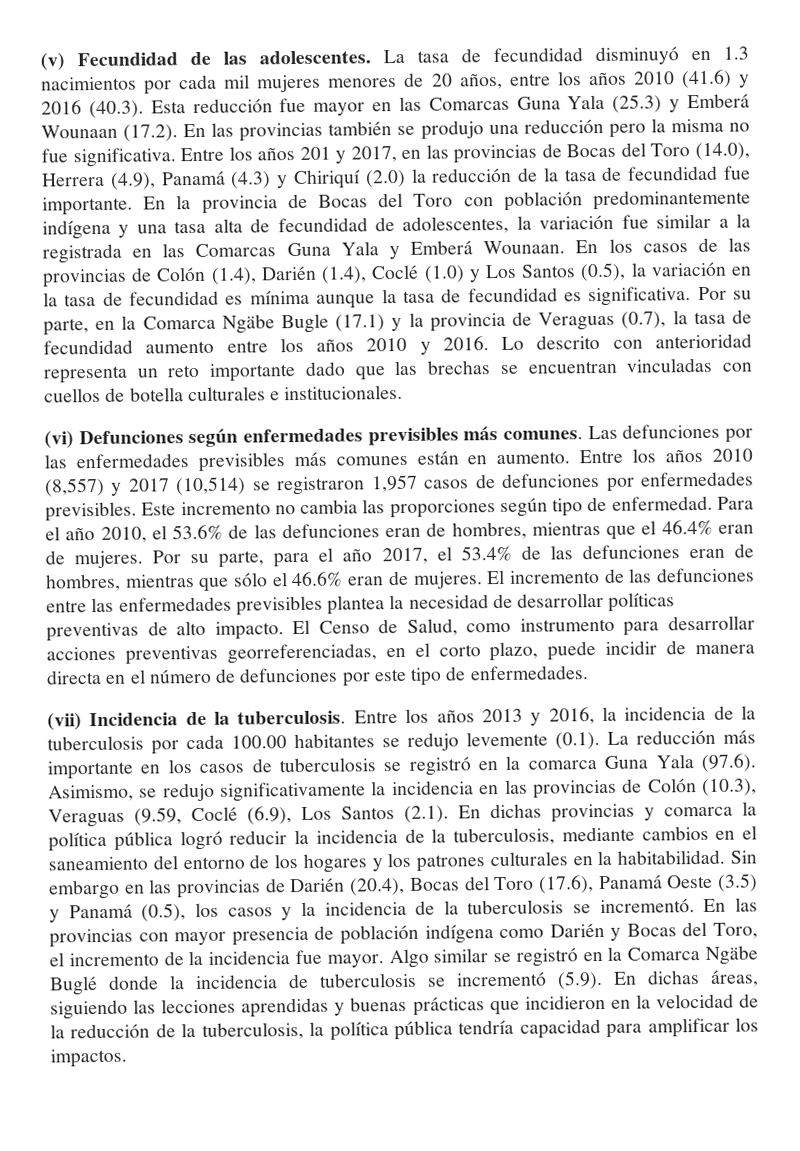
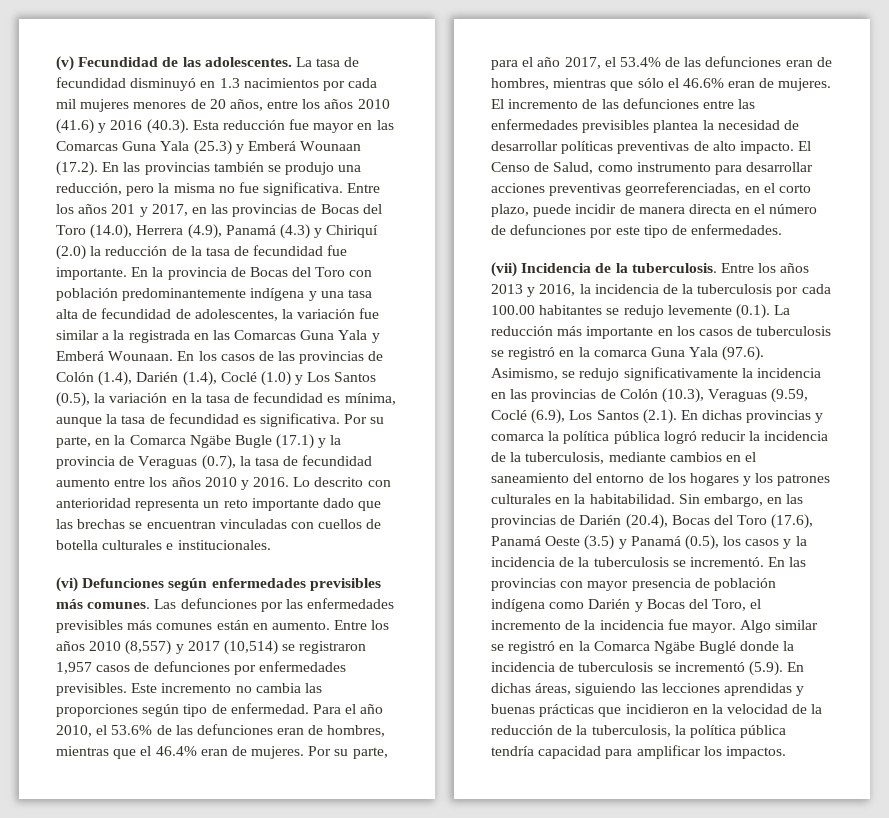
- La tasa de fecundidad disminuyó en 1.3 nacimientos por cada mil mujeres menores de 20 años, entre los años 2010 (41.6) y 2016 (40.3). Esta reducción fue mayor en las Comarcas Guna Yala (25.3) y Emberá Wounaan (17.2). En las provincias también se produjo una reducción pero la misma no fue significativa.
+ La tasa de fecundidad disminuyó en 1.3 nacimientos por cada mil mujeres menores de 20 años, entre los años 2010 (41.6) y 2016 (40.3). Esta reducción fue mayor en las Comarcas Guna Yala (25.3) y Emberá Wounaan (17.2). En las provincias también se produjo una reducción, pero la misma no fue significativa.
- En los casos de las provincias de Colón (1.4), Darién (1.4), Coclé (1.0) y Los Santos (0.5), la variación en la tasa de fecundidad es mínima aunque la tasa de fecundidad es significativa.
+ En los casos de las provincias de Colón (1.4), Darién (1.4), Coclé (1.0) y Los Santos (0.5), la variación en la tasa de fecundidad es mínima, aunque la tasa de fecundidad es significativa.
- Sin embargo en las provincias de Darién (20.4), Bocas del Toro (17.6), Panamá Oeste (3.5) y Panamá (0.5), los casos y la incidencia de la tuberculosis se incrementó.
+ Sin embargo, en las provincias de Darién (20.4), Bocas del Toro (17.6), Panamá Oeste (3.5) y Panamá (0.5), los casos y la incidencia de la tuberculosis se incrementó.

